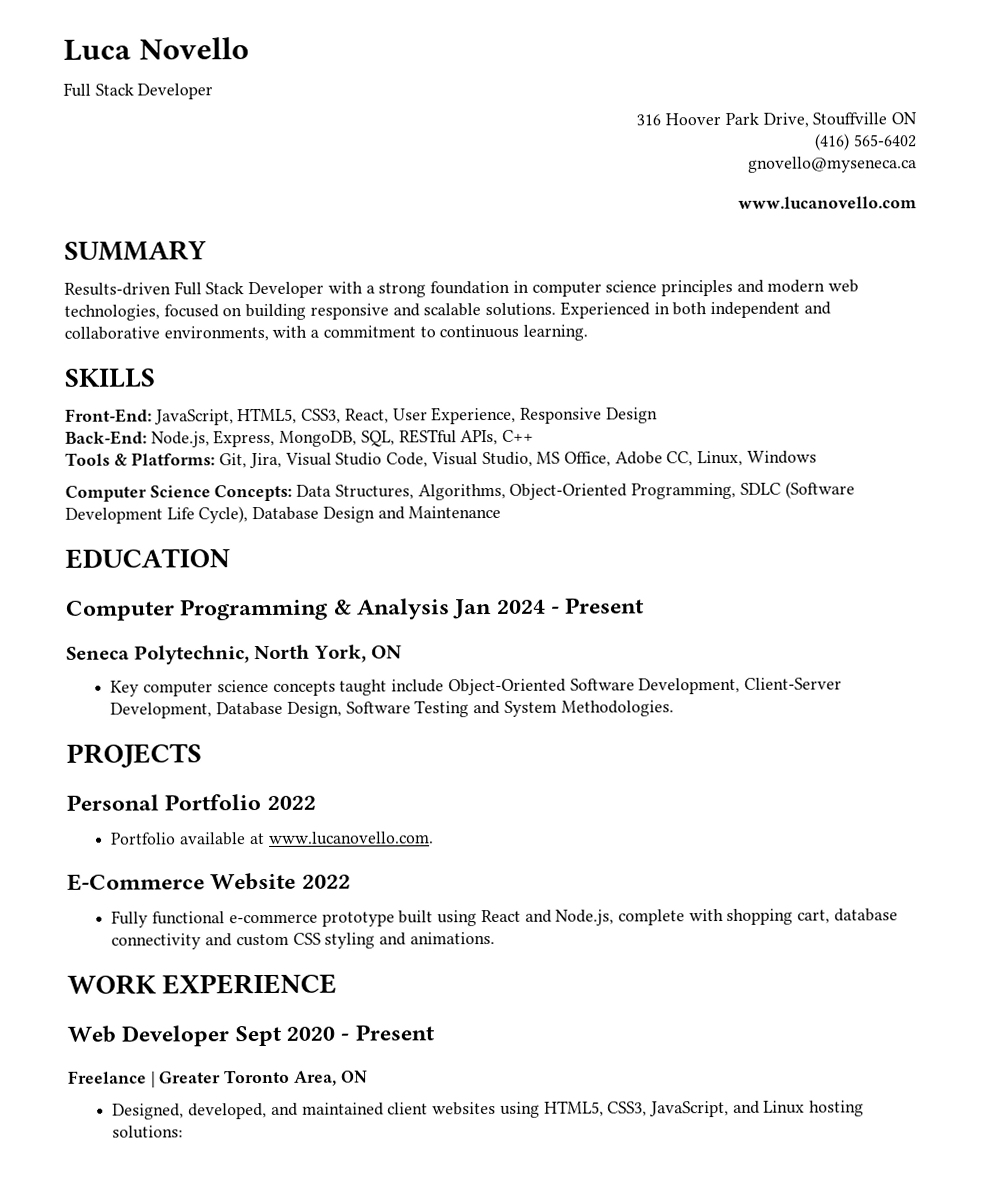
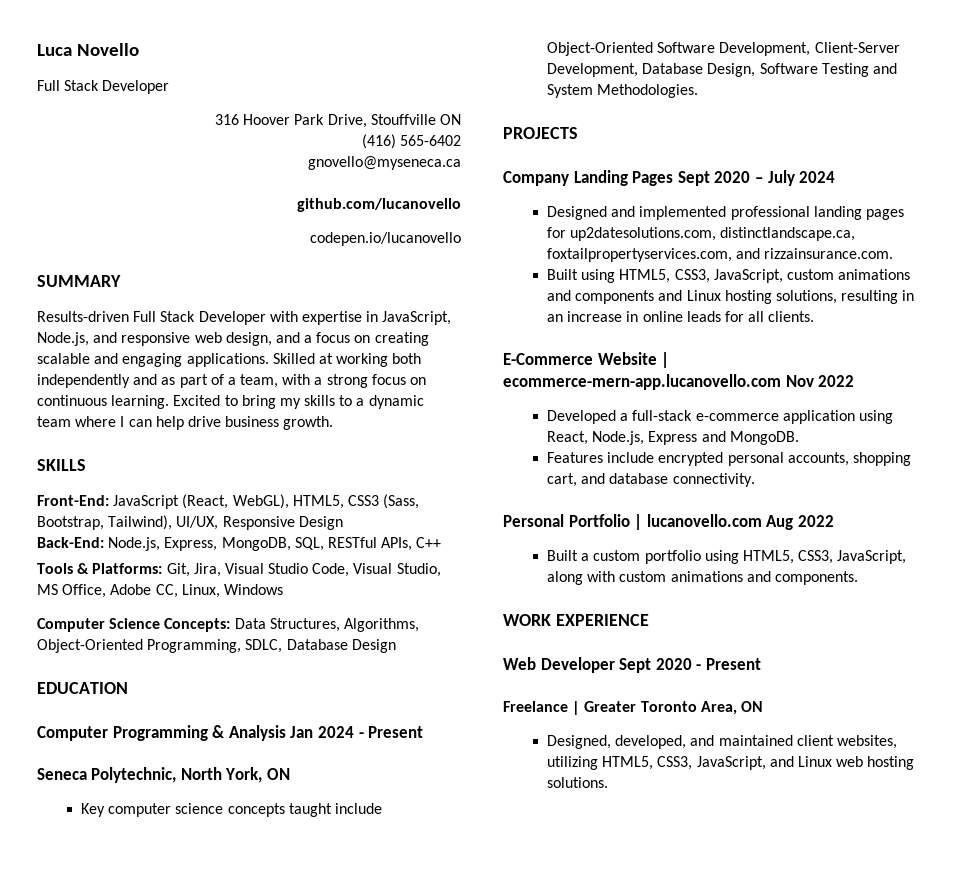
- www.lucanovello.com
+ github.com/lucanovello
+ codepen.io/lucanovello
- Results-driven Full Stack Developer with a strong foundation in computer science principles and modern web technologies, focused on building responsive and scalable solutions. Experienced in both independent and collaborative environments, with a commitment to continuous learning.
+ Results-driven Full Stack Developer with expertise in JavaScript, Node.js, and responsive web design, and a focus on creating scalable and engaging applications. Skilled at working both independently and as part of a team, with a strong focus on continuous learning. Excited to bring my skills to a dynamic team where I can help drive business growth.
  SKILLS
- Front-End: JavaScript, HTML5, CSS3, React, User Experience, Responsive Design
+ Front-End: JavaScript (React, WebGL), HTML5, CSS3 (Sass, Bootstrap, Tailwind), UI/UX, Responsive Design
- Computer Science Concepts: Data Structures, Algorithms, Object-Oriented Programming, SDLC (Software Development Life Cycle), Database Design and Maintenance
+ Computer Science Concepts: Data Structures, Algorithms, Object-Oriented Programming, SDLC, Database Design
- Personal Portfolio 2022
- Portfolio available at www.lucanovello.com.
- E-Commerce Website 2022
- Fully functional e-commerce prototype built using React and Node.js, complete with shopping cart, database connectivity and custom CSS styling and animations.
+ Company Landing Pages Sept 2020 – July 2024
+ Designed and implemented professional landing pages for up2datesolutions.com, distinctlandscape.ca, foxtailpropertyservices.com, and rizzainsurance.com.
+ Built using HTML5, CSS3, JavaScript, custom animations and components and Linux hosting solutions, resulting in an increase in online leads for all clients.
+ E-Commerce Website | ecommerce-mern-app.lucanovello.com Nov 2022
+ Developed a full-stack e-commerce application using React, Node.js, Express and MongoDB.
+ Features include encrypted personal accounts, shopping cart, and database connectivity.
+ Personal Portfolio | lucanovello.com Aug 2022
+ Built a custom portfolio using HTML5, CSS3, JavaScript, along with custom animations and components.
- Designed, developed, and maintained client websites using HTML5, CSS3, JavaScript, and Linux hosting solutions:
+ Designed, developed, and maintained client websites, utilizing HTML5, CSS3, JavaScript, and Linux web hosting solutions.

